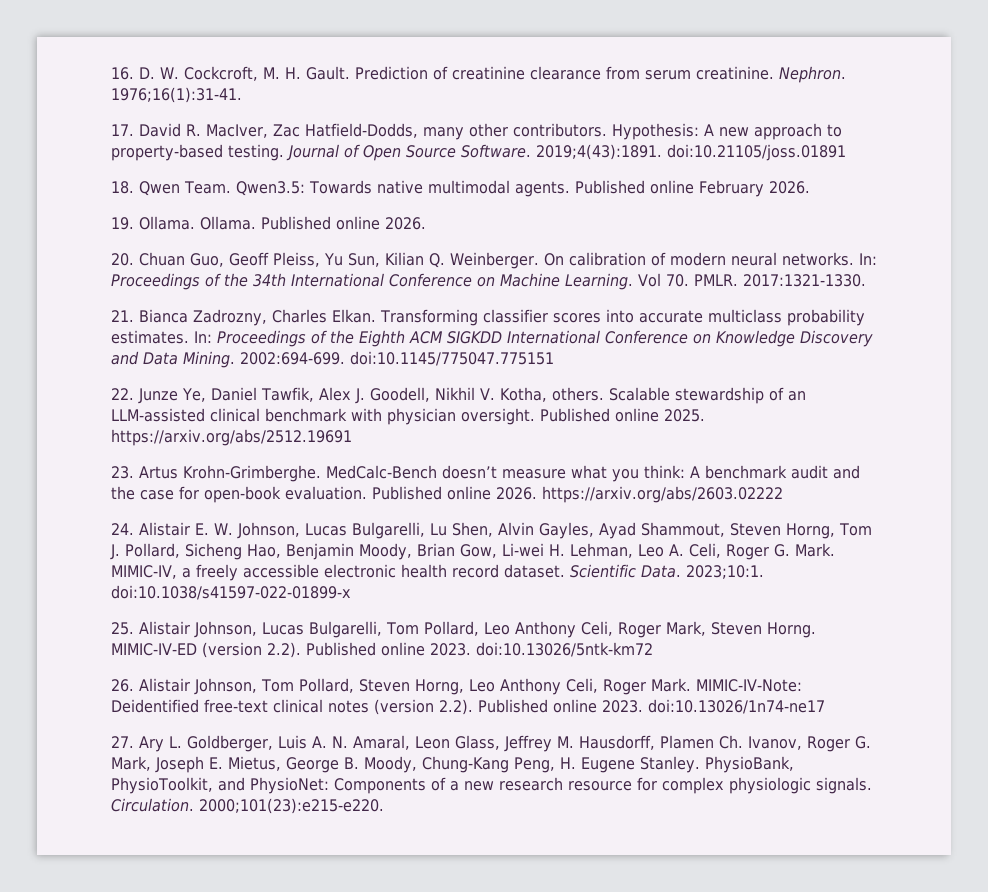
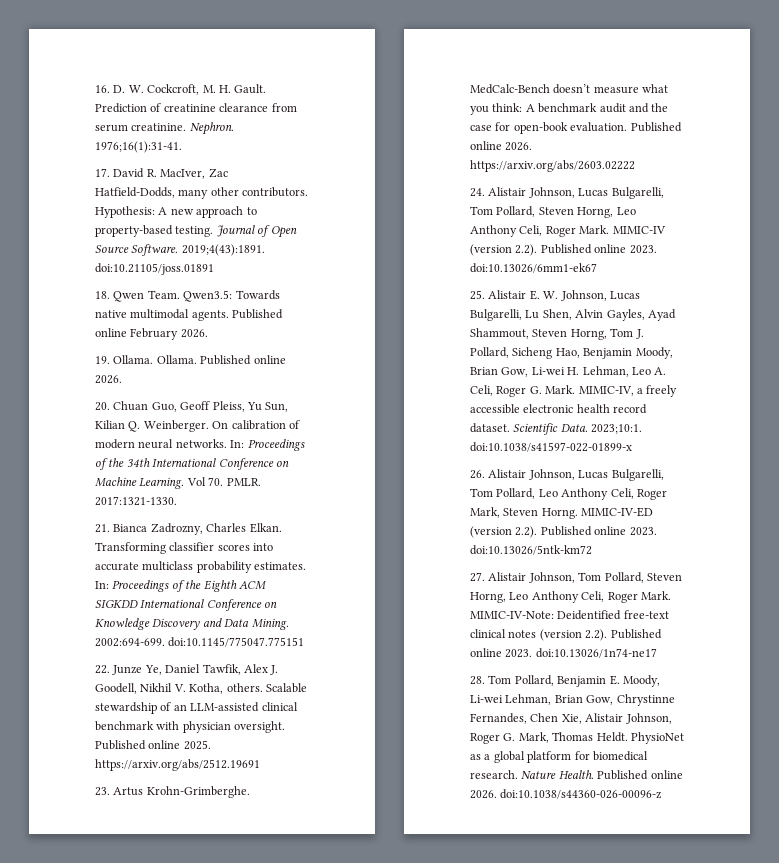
- 24. Alistair E. W. Johnson, Lucas Bulgarelli, Lu Shen, Alvin Gayles, Ayad Shammout, Steven Horng, Tom J. Pollard, Sicheng Hao, Benjamin Moody, Brian Gow, Li-wei H. Lehman, Leo A. Celi, Roger G. Mark.
+ 24. Alistair Johnson, Lucas Bulgarelli, Tom Pollard, Steven Horng, Leo Anthony Celi, Roger Mark. MIMIC-IV (version 2.2). Published online 2023. doi:10.13026/6mm1-ek67
+ 25. Alistair E. W. Johnson, Lucas Bulgarelli, Lu Shen, Alvin Gayles, Ayad Shammout, Steven Horng, Tom J. Pollard, Sicheng Hao, Benjamin Moody, Brian Gow, Li-wei H. Lehman, Leo A. Celi, Roger G. Mark.
- 25. Alistair Johnson, Lucas Bulgarelli, Tom Pollard, Leo Anthony Celi, Roger Mark, Steven Horng.
+ 26. Alistair Johnson, Lucas Bulgarelli, Tom Pollard, Leo Anthony Celi, Roger Mark, Steven Horng.
- 26. Alistair Johnson, Tom Pollard, Steven Horng, Leo Anthony Celi, Roger Mark.
+ 27. Alistair Johnson, Tom Pollard, Steven Horng, Leo Anthony Celi, Roger Mark.
- 27. Ary L. Goldberger, Luis A. N. Amaral, Leon Glass, Jeffrey M. Hausdorff, Plamen Ch. Ivanov, Roger G. Mark, Joseph E. Mietus, George B. Moody, Chung-Kang Peng, H. Eugene Stanley. PhysioBank, PhysioToolkit, and PhysioNet: Components of a new research resource for complex physiologic signals. Circulation. 2000;101(23):e215-e220.
+ 28. Tom Pollard, Benjamin E. Moody, Li-wei Lehman, Brian Gow, Chrystinne Fernandes, Chen Xie, Alistair Johnson, Roger G. Mark, Thomas Heldt. PhysioNet as a global platform for biomedical research. Nature Health. Published online 2026. doi:10.1038/s44360-026-00096-z

